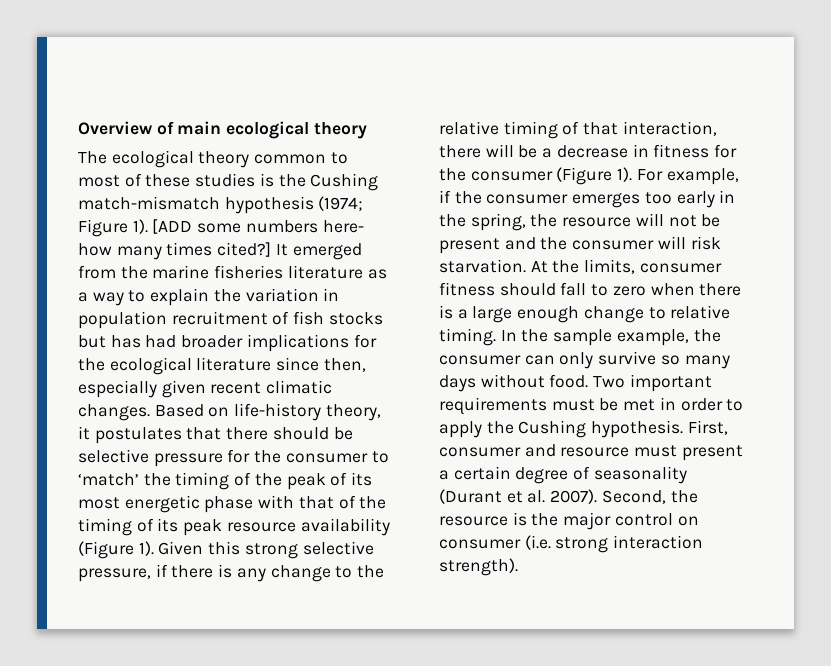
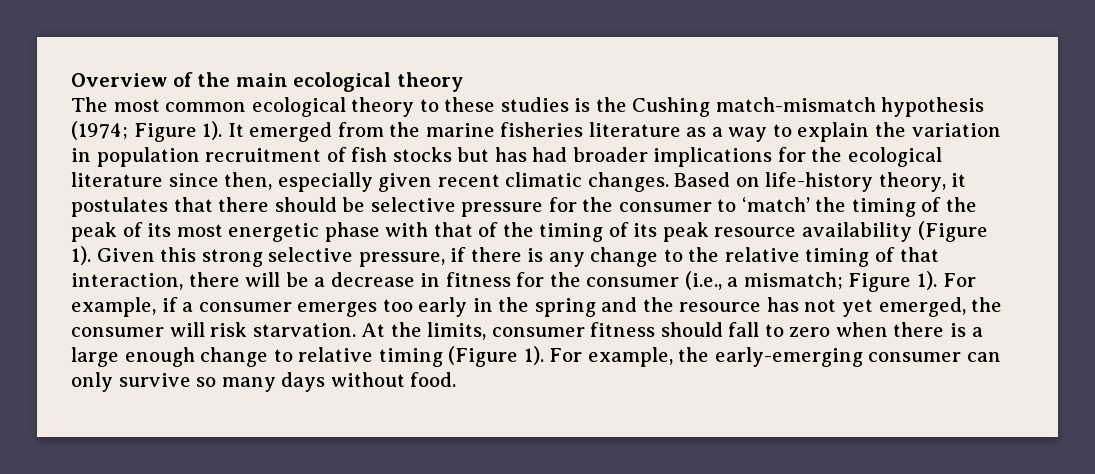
- Overview of main ecological theory
+ Overview of the main ecological theory
- The ecological theory common to most of these studies is the Cushing match-mismatch hypothesis (1974; Figure 1).
+ The most common ecological theory to these studies is the Cushing match-mismatch hypothesis (1974; Figure 1).
- [ADD some numbers here- how many times cited?]
- Given this strong selective pressure, if there is any change to the relative timing of that interaction, there will be a decrease in fitness for the consumer (Figure 1).
+ Given this strong selective pressure, if there is any change to the relative timing of that interaction, there will be a decrease in fitness for the consumer (i.e., a mismatch; Figure 1).
- For example, if the consumer emerges too early in the spring, the resource will not be present and the consumer will risk starvation.
+ For example, if a consumer emerges too early in the spring and the resource has not yet emerged, the consumer will risk starvation.
- At the limits, consumer fitness should fall to zero when there is a large enough change to relative timing. In the sample example, the consumer can only survive so many days without food. Two important requirements must be met in order to apply the Cushing hypothesis. First, consumer and resource must present a certain degree of seasonality (Durant et al. 2007). Second, the resource is the major control on consumer (i.e. strong interaction strength).
+ At the limits, consumer fitness should fall to zero when there is a large enough change to relative timing (Figure 1). For example, the early-emerging consumer can only survive so many days without food.

